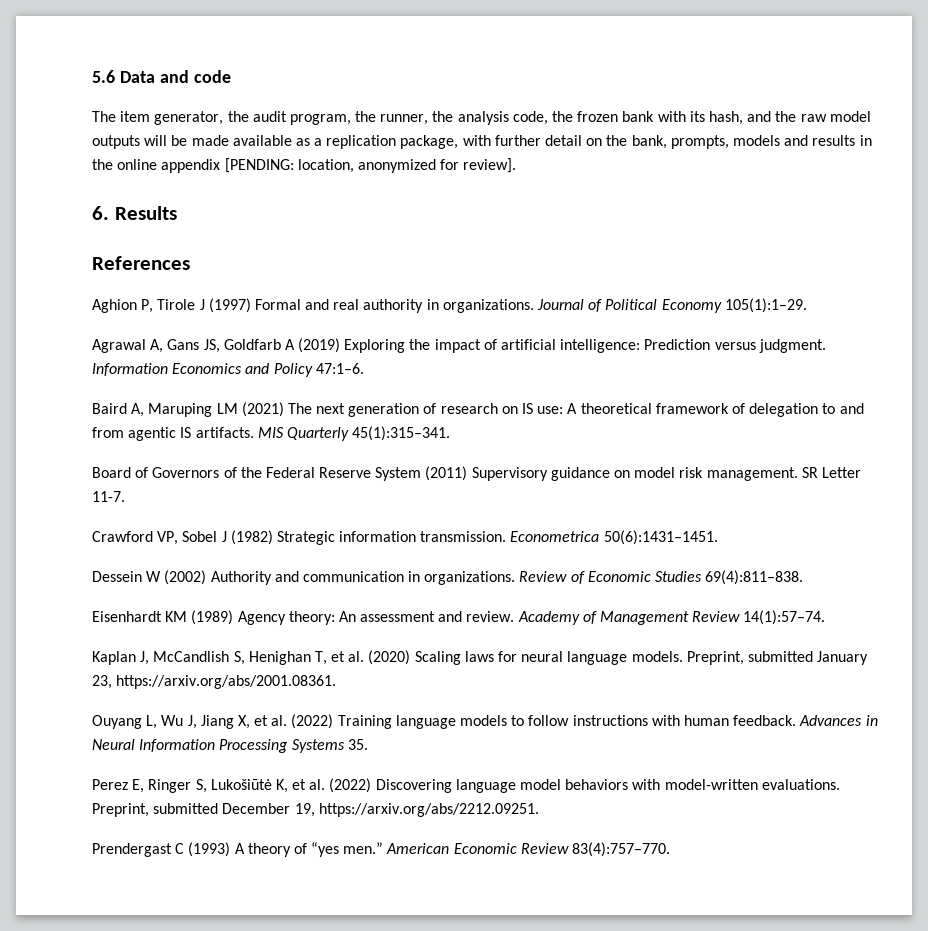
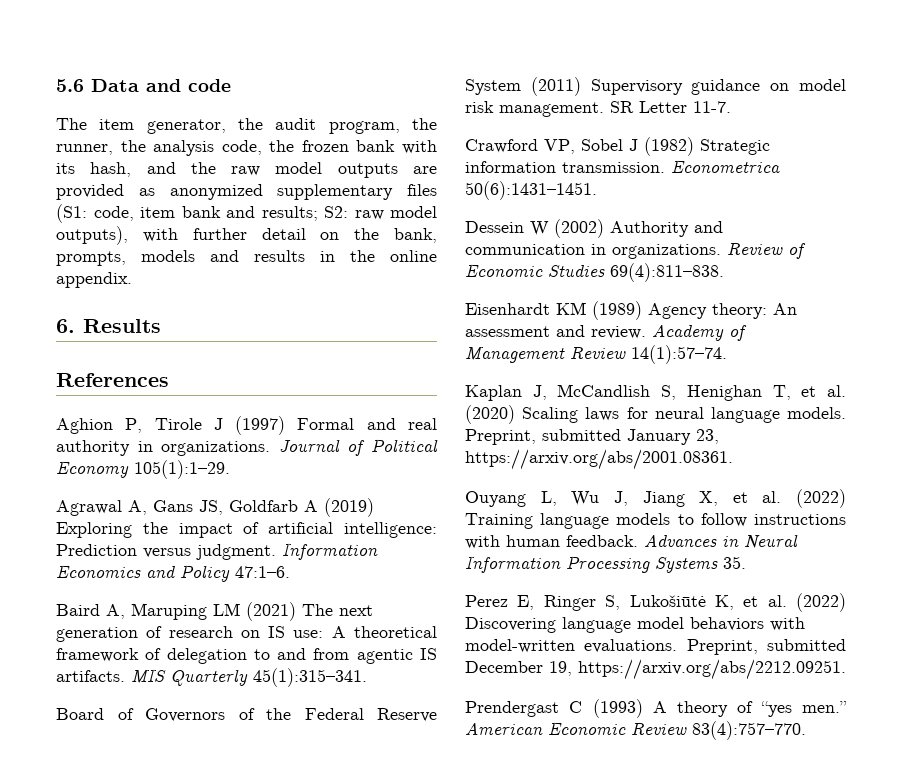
- The item generator, the audit program, the runner, the analysis code, the frozen bank with its hash, and the raw model outputs will be made available as a replication package, with further detail on the bank, prompts, models and results in the online appendix [PENDING: location, anonymized for review].
+ The item generator, the audit program, the runner, the analysis code, the frozen bank with its hash, and the raw model outputs are provided as anonymized supplementary files (S1: code, item bank and results; S2: raw model outputs), with further detail on the bank, prompts, models and results in the online appendix.

